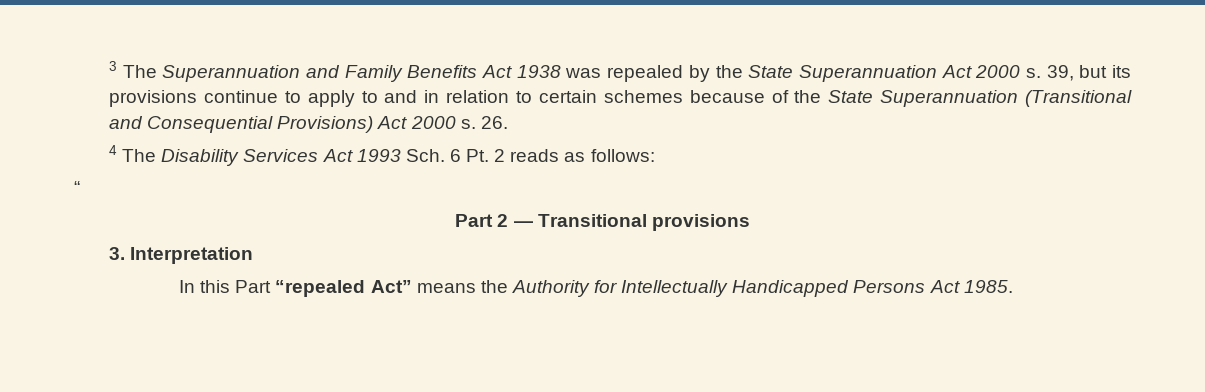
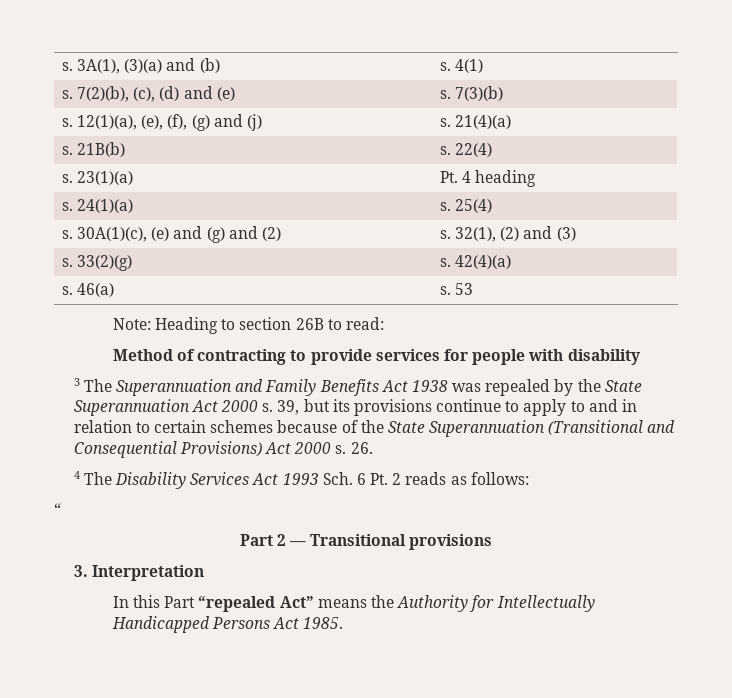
+ s. 3A(1), (3)(a) and (b) | s. 4(1)
+ s. 7(2)(b), (c), (d) and (e) | s. 7(3)(b)
+ s. 12(1)(a), (e), (f), (g) and (j) | s. 21(4)(a)
+ s. 21B(b) | s. 22(4)
+ s. 23(1)(a) | Pt. 4 heading
+ s. 24(1)(a) | s. 25(4)
+ s. 30A(1)(c), (e) and (g) and (2) | s. 32(1), (2) and (3)
+ s. 33(2)(g) | s. 42(4)(a)
+ s. 46(a) | s. 53
+ Note: Heading to section 26B to read:
+ Method of contracting to provide services for people with disability

